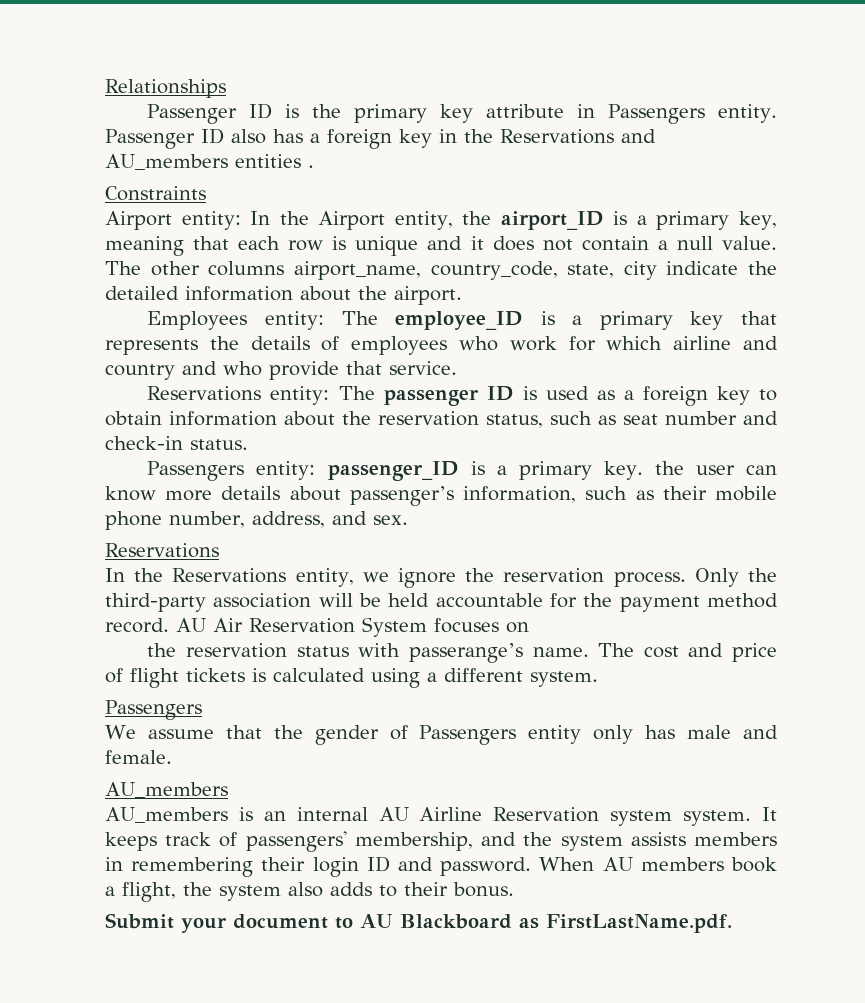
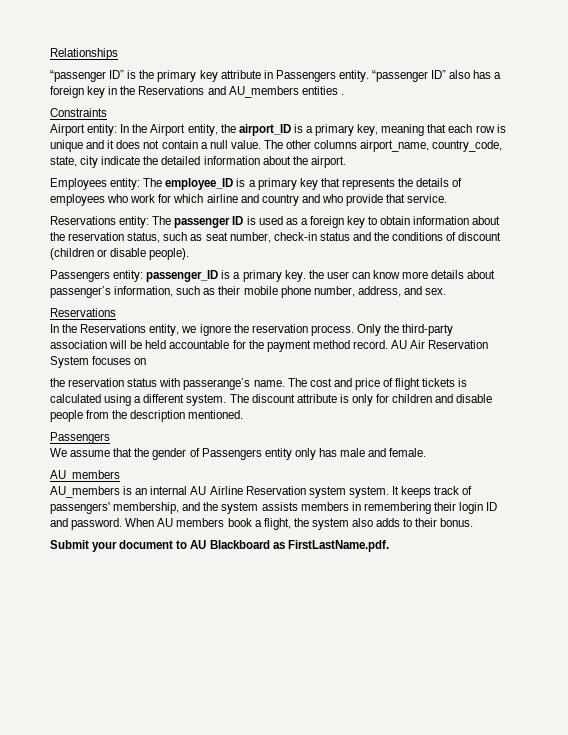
- Passenger ID is the primary key attribute in Passengers entity.
+ “passenger ID” is the primary key attribute in Passengers entity.
- Passenger ID also has a foreign key in the Reservations and AU_members entities .
+ “passenger ID” also has a foreign key in the Reservations and AU_members entities .
- Reservations entity: The passenger ID is used as a foreign key to obtain information about the reservation status, such as seat number and check-in status.
+ Reservations entity: The passenger ID is used as a foreign key to obtain information about the reservation status, such as seat number, check-in status and the conditions of discount (children or disable people).
+ The discount attribute is only for children and disable people from the description mentioned.

